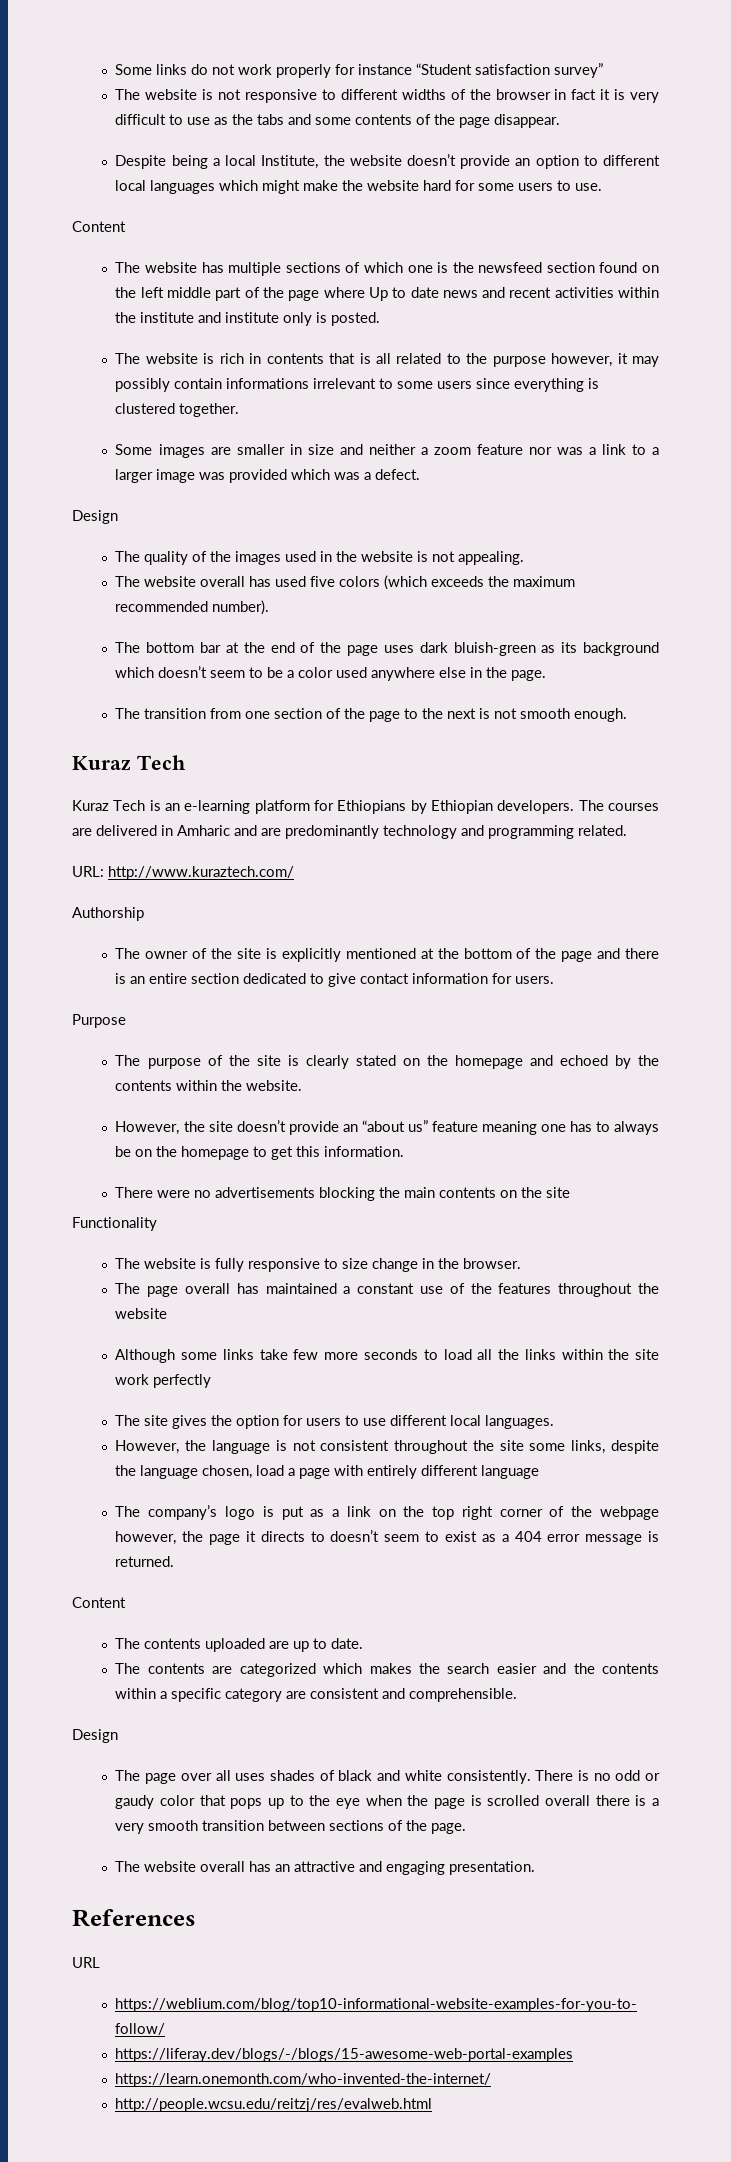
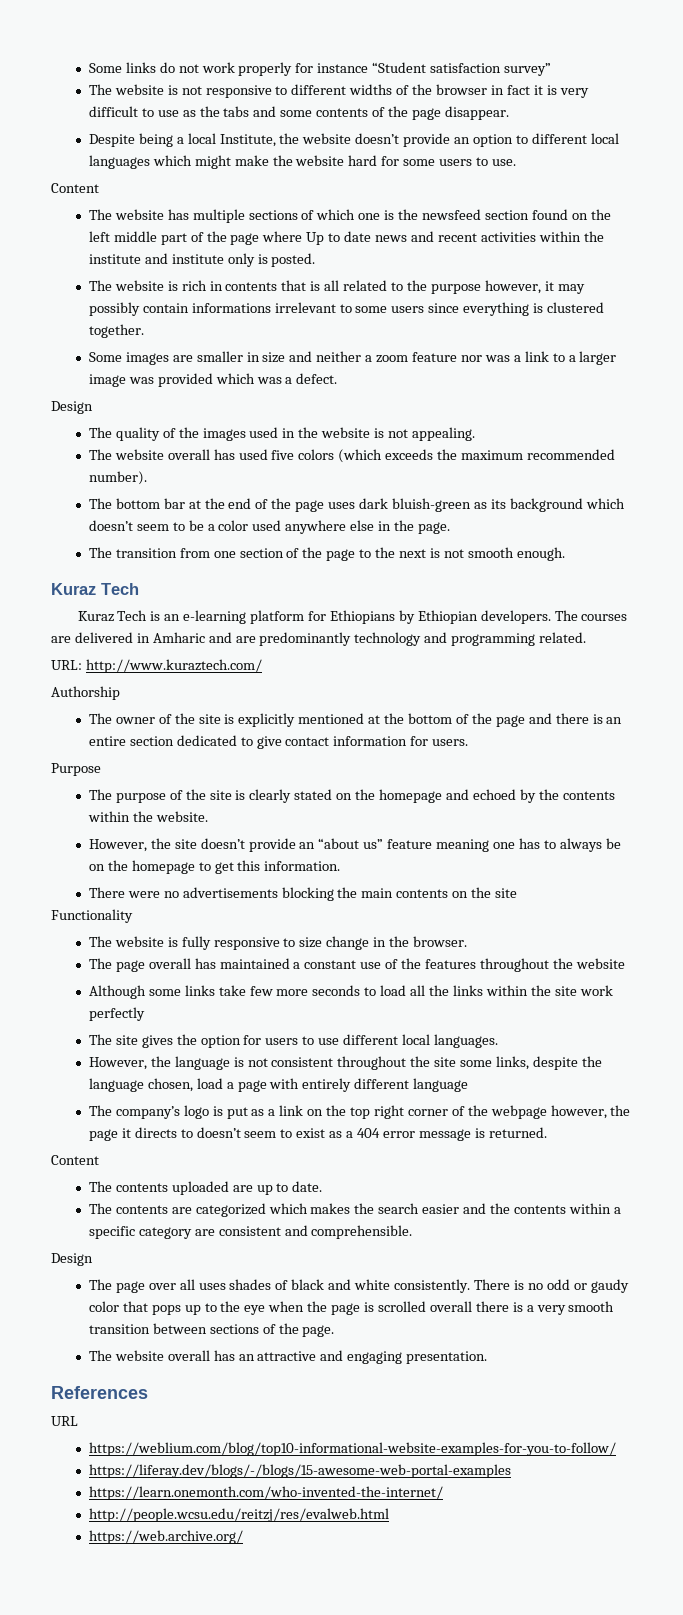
+ https://web.archive.org/

